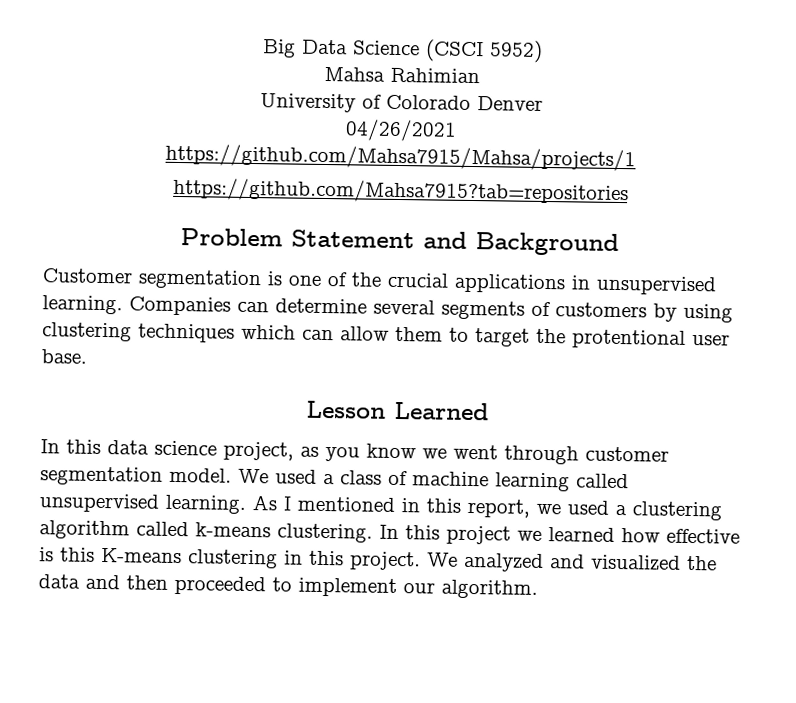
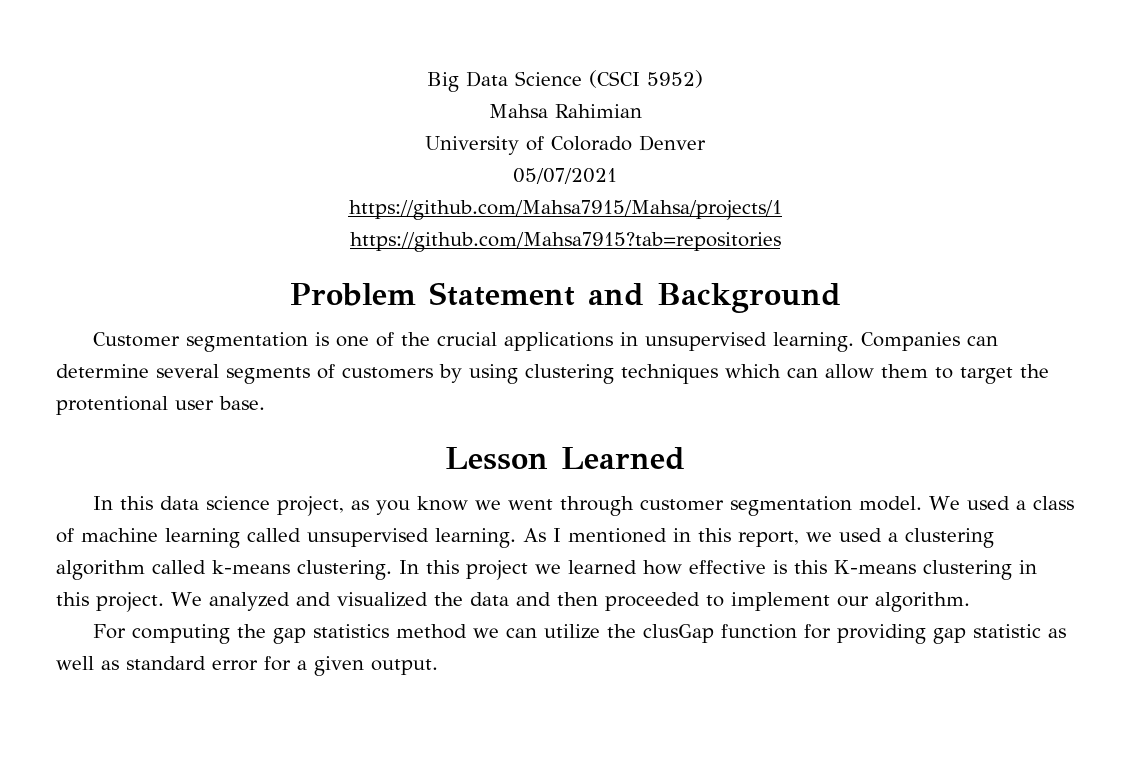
- 04/26/2021
+ 05/07/2021
+ For computing the gap statistics method we can utilize the clusGap function for providing gap statistic as well as standard error for a given output.

